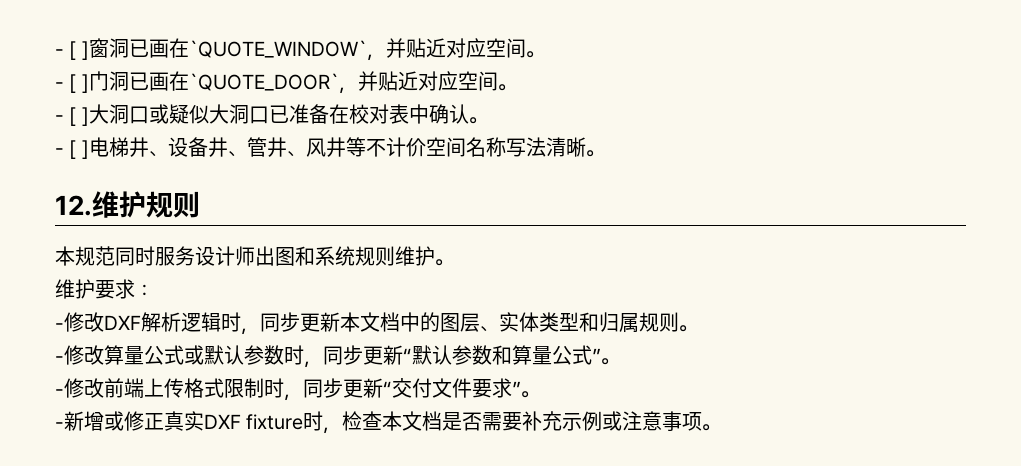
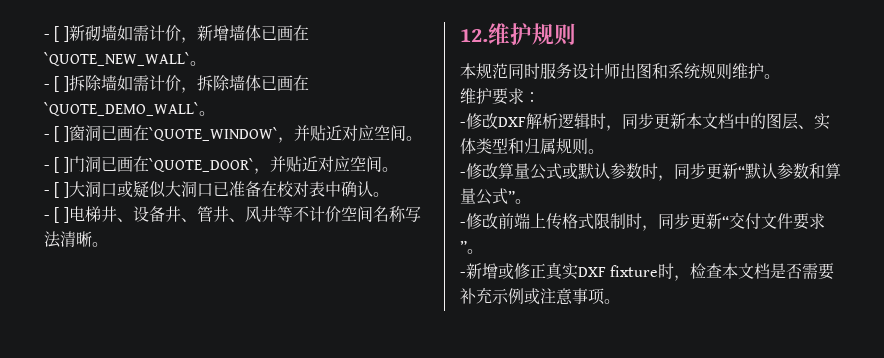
+ - [ ]新砌墙如需计价，新增墙体已画在`QUOTE_NEW_WALL`。
+ - [ ]拆除墙如需计价，拆除墙体已画在`QUOTE_DEMO_WALL`。

